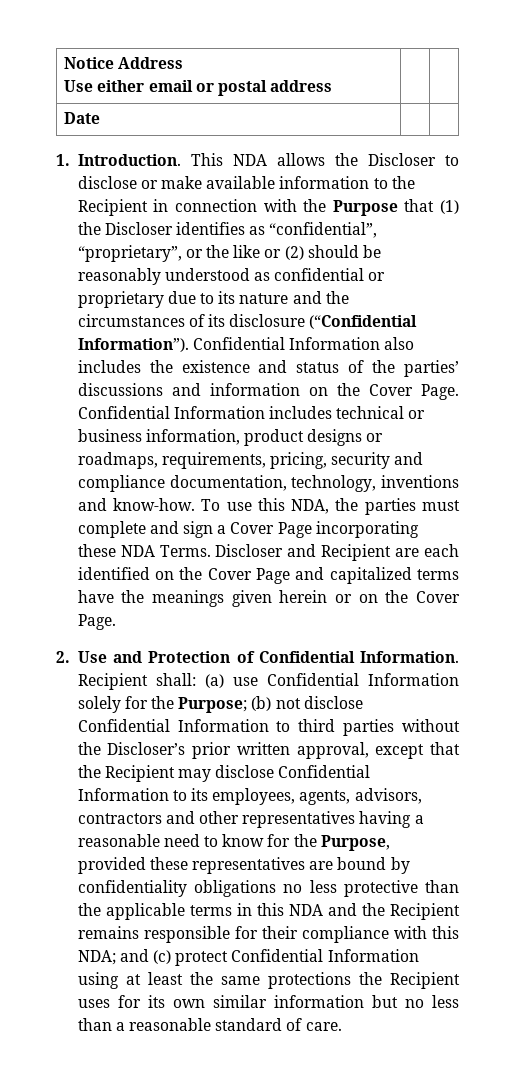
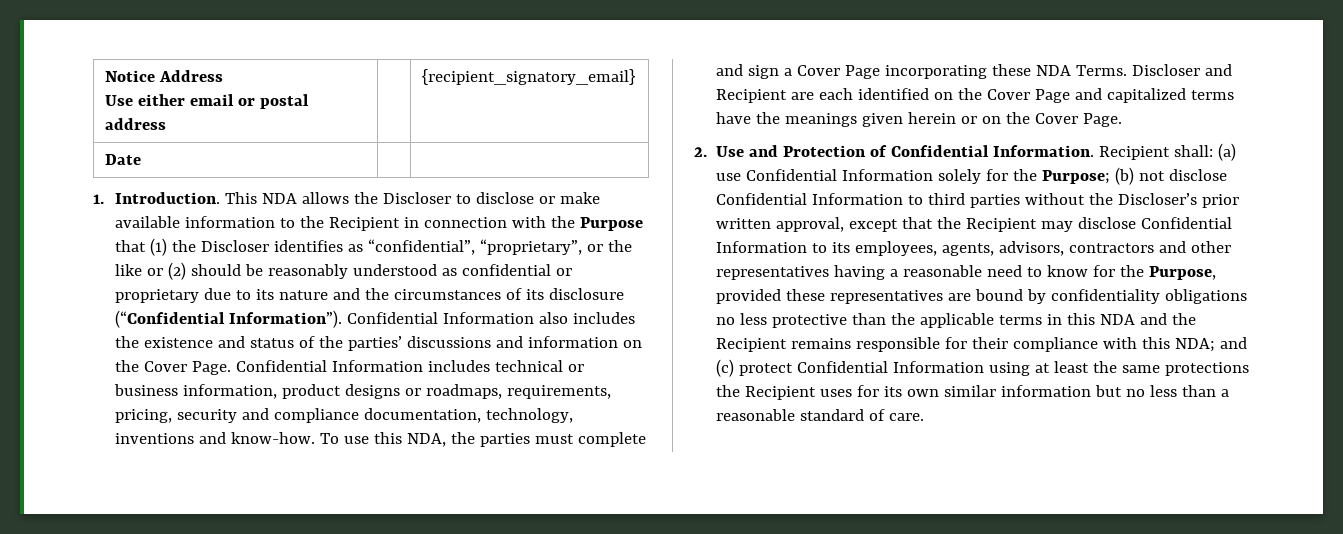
  Notice Address
- Use either email or postal address | |
+ Use either email or postal address | | {recipient_signatory_email}

